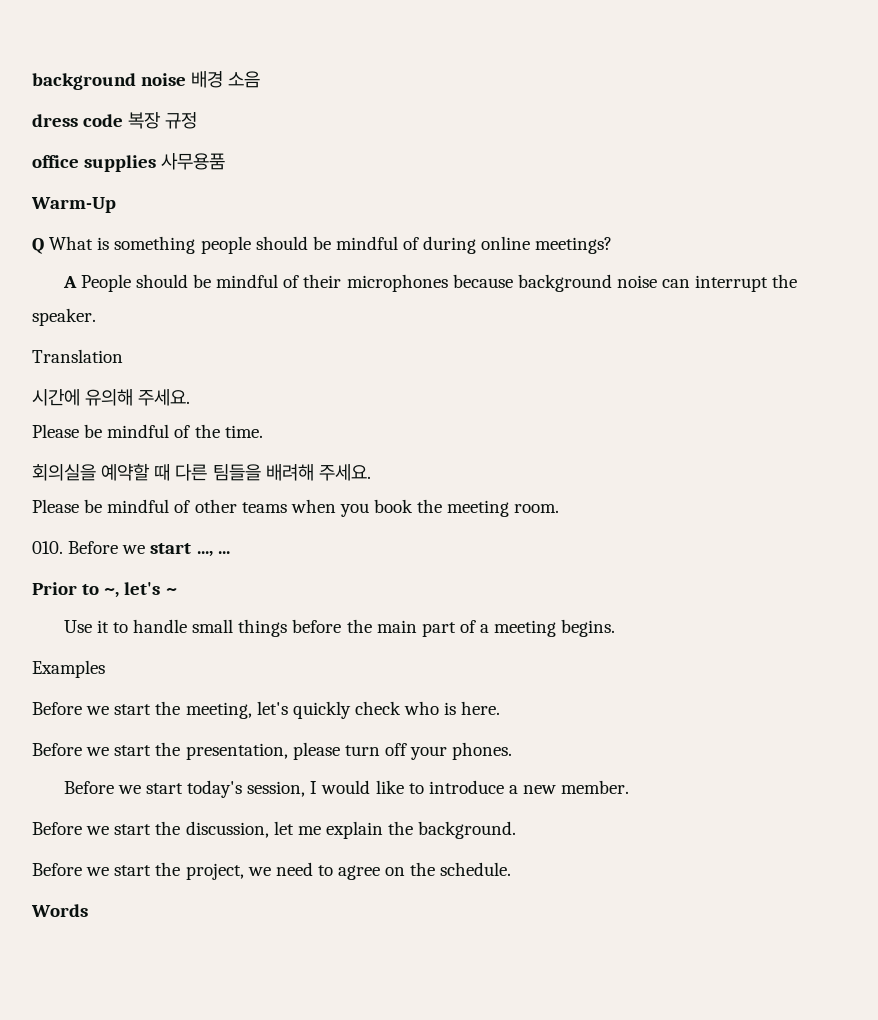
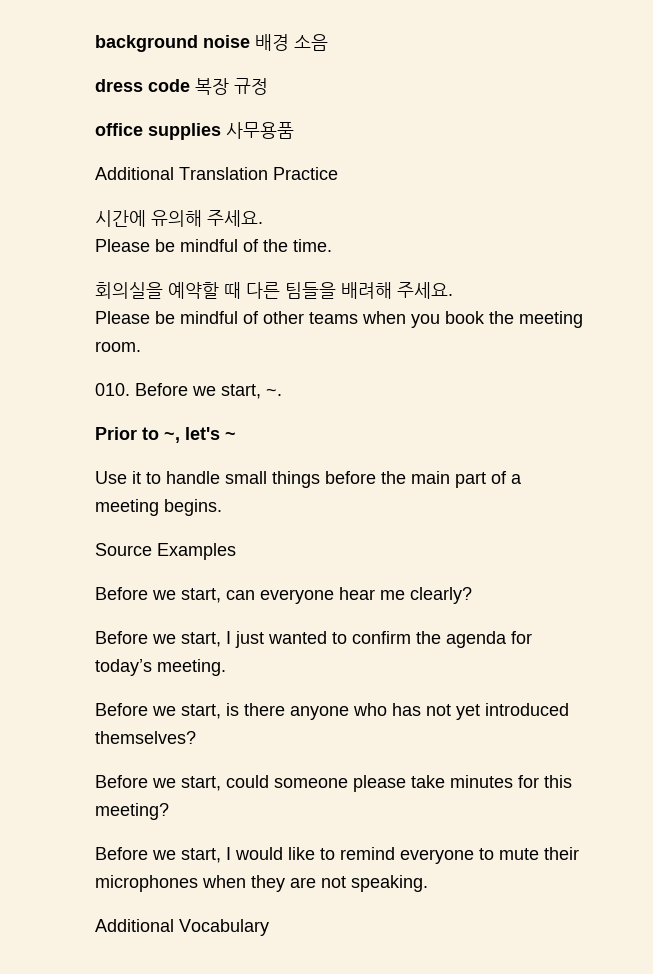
- Warm-Up
- Q What is something people should be mindful of during online meetings?
- A People should be mindful of their microphones because background noise can interrupt the speaker.
- Translation
+ Additional Translation Practice
- 010. Before we start ..., ...
+ 010. Before we start, ~.
- Examples
+ Source Examples
- Before we start the meeting, let's quickly check who is here.
- Before we start the presentation, please turn off your phones.
- Before we start today's session, I would like to introduce a new member.
- Before we start the discussion, let me explain the background.
- Before we start the project, we need to agree on the schedule.
- Words
+ Before we start, can everyone hear me clearly?
+ Before we start, I just wanted to confirm the agenda for today’s meeting.
+ Before we start, is there anyone who has not yet introduced themselves?
+ Before we start, could someone please take minutes for this meeting?
+ Before we start, I would like to remind everyone to mute their microphones when they are not speaking.
+ Additional Vocabulary

